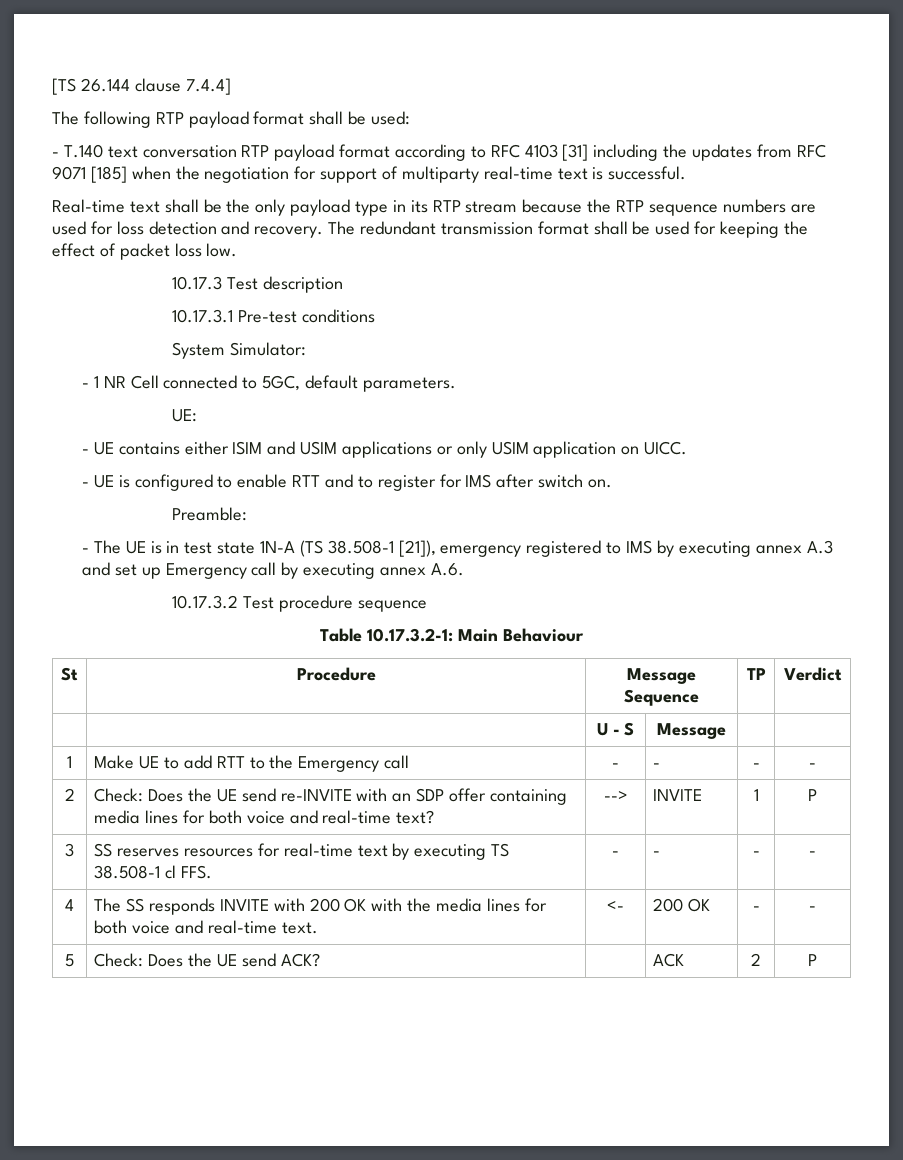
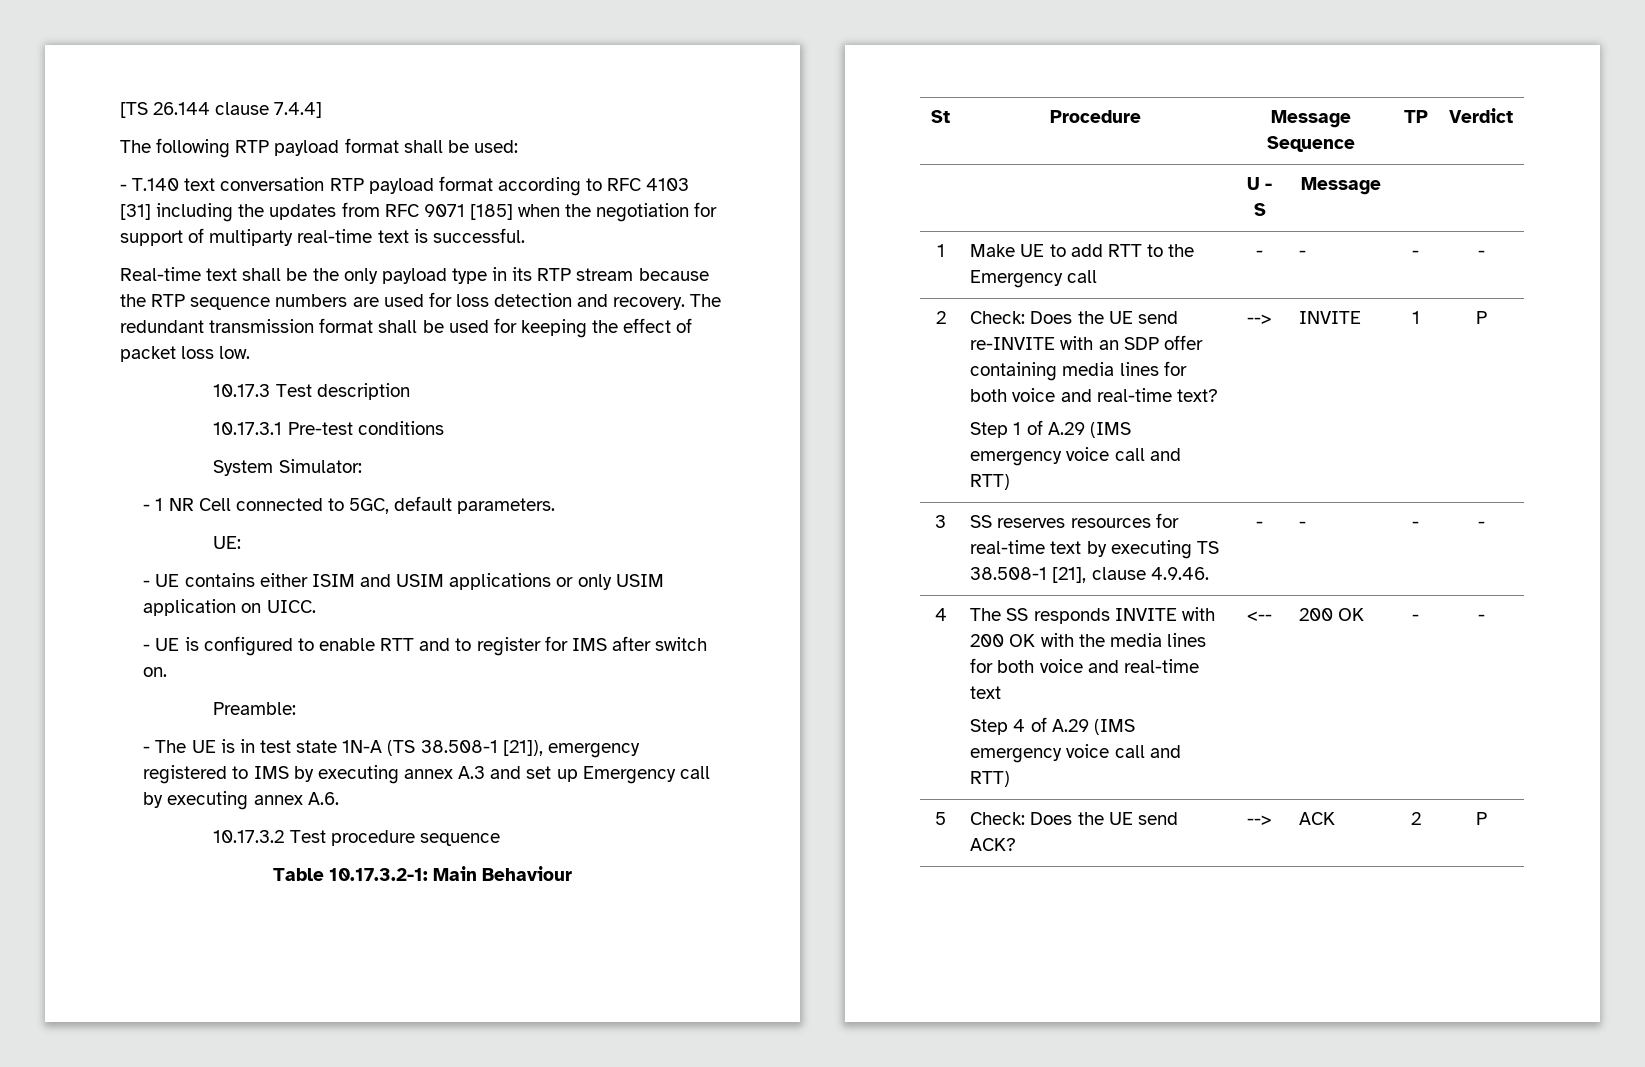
- 2 | Check: Does the UE send re-INVITE with an SDP offer containing media lines for both voice and real-time text? | --> | INVITE | 1 | P
+ 2 | Check: Does the UE send re-INVITE with an SDP offer containing media lines for both voice and real-time text?
+ Step 1 of A.29 (IMS emergency voice call and RTT) | --> | INVITE | 1 | P
- 3 | SS reserves resources for real-time text by executing TS 38.508-1 cl FFS. | - | - | - | -
+ 3 | SS reserves resources for real-time text by executing TS 38.508-1 [21], clause 4.9.46. | - | - | - | -
- 4 | The SS responds INVITE with 200 OK with the media lines for both voice and real-time text. | <- | 200 OK | - | -
+ 4 | The SS responds INVITE with 200 OK with the media lines for both voice and real-time text
+ Step 4 of A.29 (IMS emergency voice call and RTT) | <-- | 200 OK | - | -
- 5 | Check: Does the UE send ACK? | | ACK | 2 | P
+ 5 | Check: Does the UE send ACK? | --> | ACK | 2 | P

